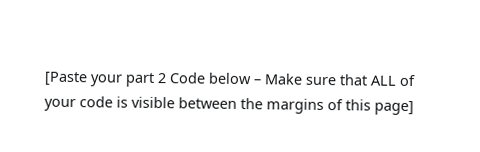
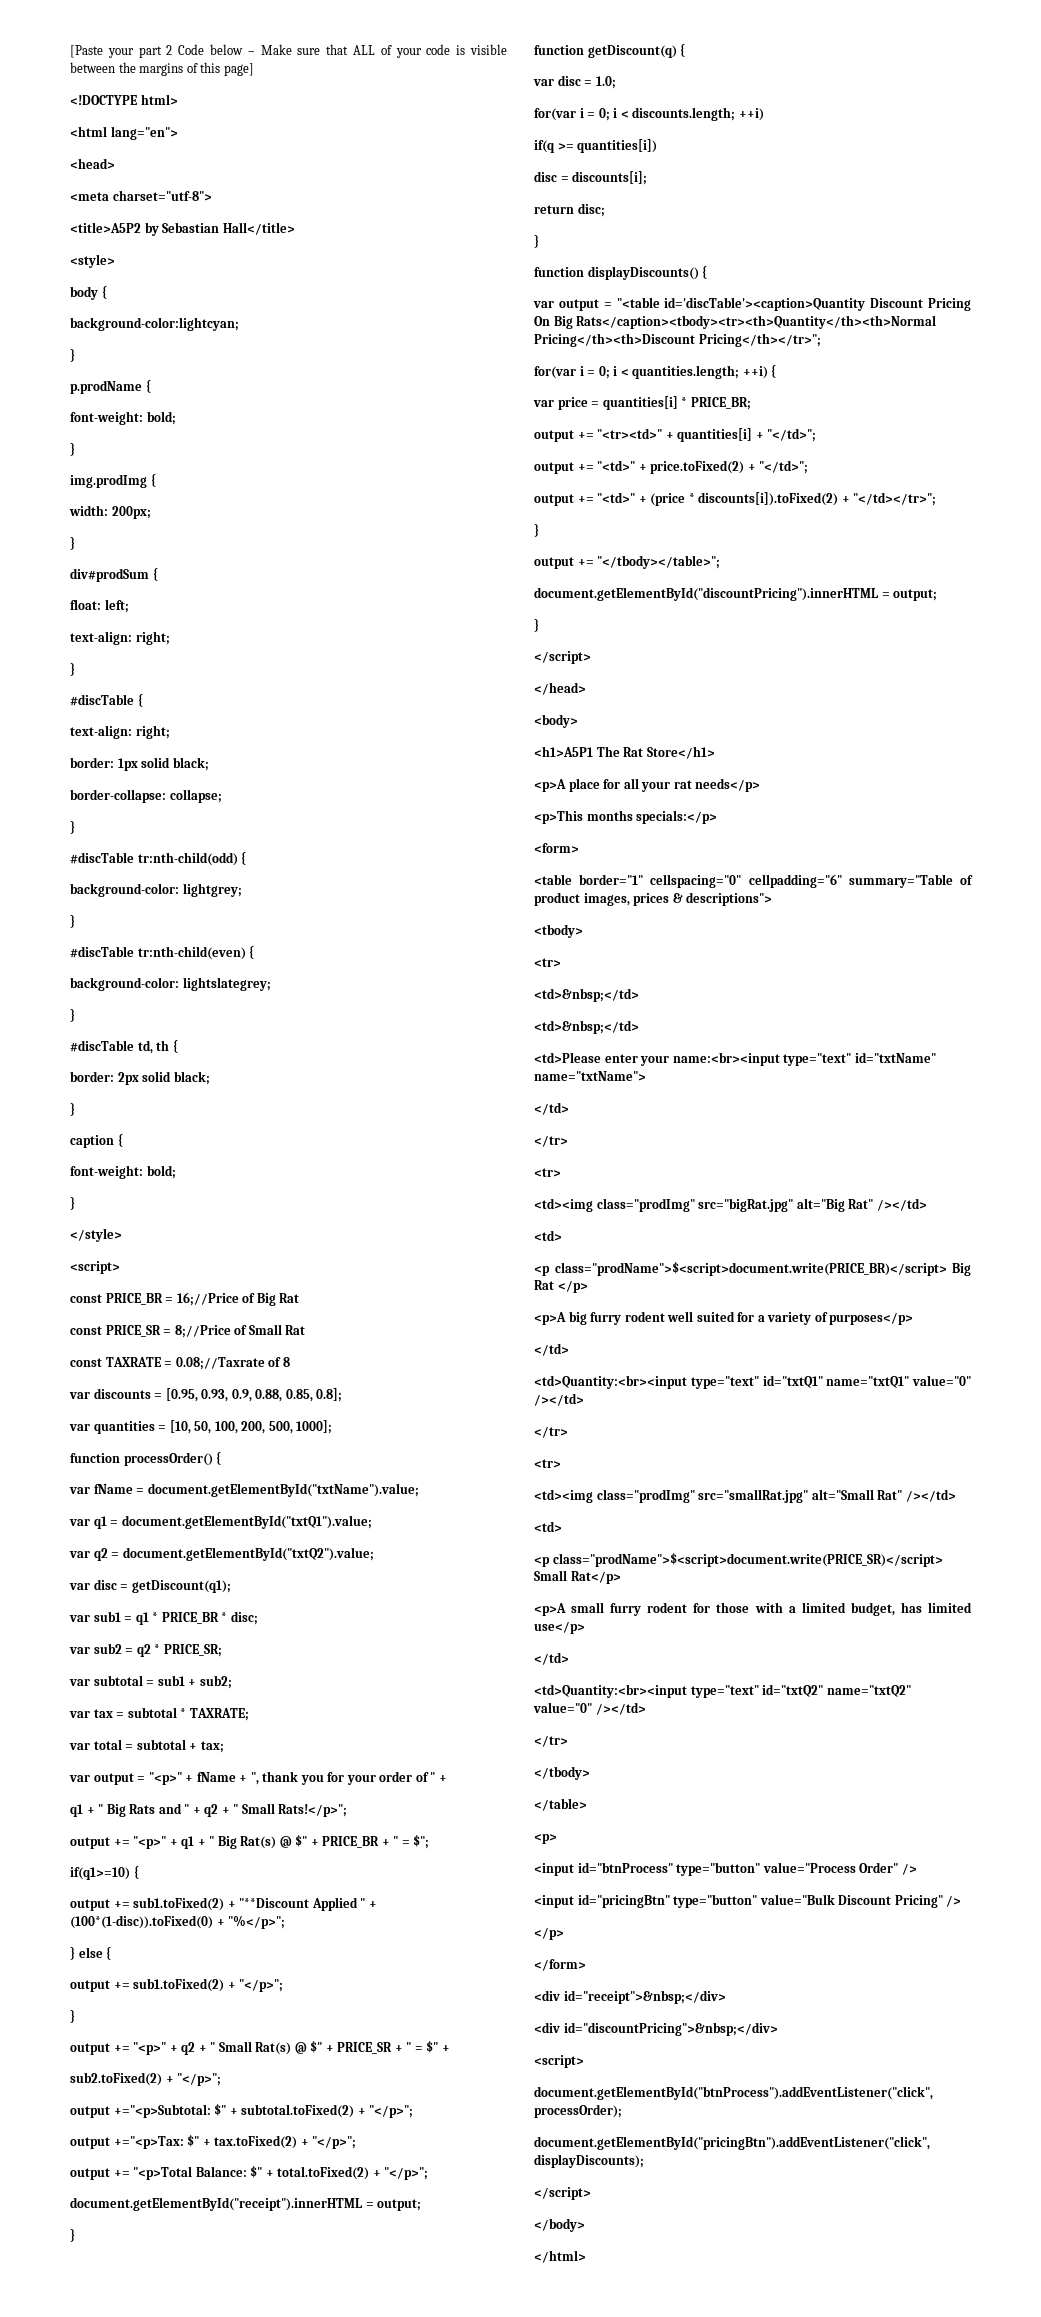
+ <!DOCTYPE html>
+ <html lang="en">
+ <head>
+ <meta charset="utf-8">
+ <title>A5P2 by Sebastian Hall</title>
+ <style>
+ body {
+ background-color:lightcyan;
+ }
+ p.prodName {
+ font-weight: bold;
+ }
+ img.prodImg {
+ width: 200px;
+ }
+ div#prodSum {
+ float: left;
+ text-align: right;
+ }
+ #discTable {
+ text-align: right;
+ border: 1px solid black;
+ border-collapse: collapse;
+ }
+ #discTable tr:nth-child(odd) {
+ background-color: lightgrey;
+ }
+ #discTable tr:nth-child(even) {
+ background-color: lightslategrey;
+ }
+ #discTable td, th {
+ border: 2px solid black;
+ }
+ caption {
+ font-weight: bold;
+ }
+ </style>
+ <script>
+ const PRICE_BR = 16;//Price of Big Rat
+ const PRICE_SR = 8;//Price of Small Rat
+ const TAXRATE = 0.08;//Taxrate of 8
+ var discounts = [0.95, 0.93, 0.9, 0.88, 0.85, 0.8];
+ var quantities = [10, 50, 100, 200, 500, 1000];
+ function processOrder() {
+ var fName = document.getElementById("txtName").value;
+ var q1 = document.getElementById("txtQ1").value;
+ var q2 = document.getElementById("txtQ2").value;
+ var disc = getDiscount(q1);
+ var sub1 = q1 * PRICE_BR * disc;
+ var sub2 = q2 * PRICE_SR;
+ var subtotal = sub1 + sub2;
+ var tax = subtotal * TAXRATE;
+ var total = subtotal + tax;
+ var output = "<p>" + fName + ", thank you for your order of " +
+ q1 + " Big Rats and " + q2 + " Small Rats!</p>";
+ output += "<p>" + q1 + " Big Rat(s) @ $" + PRICE_BR + " = $";
+ if(q1>=10) {
+ output += sub1.toFixed(2) + "**Discount Applied " + (100*(1-disc)).toFixed(0) + "%</p>";
+ } else {
+ output += sub1.toFixed(2) + "</p>";
+ }
+ output += "<p>" + q2 + " Small Rat(s) @ $" + PRICE_SR + " = $" +
+ sub2.toFixed(2) + "</p>";
+ output +="<p>Subtotal: $" + subtotal.toFixed(2) + "</p>";
+ output +="<p>Tax: $" + tax.toFixed(2) + "</p>";
+ output += "<p>Total Balance: $" + total.toFixed(2) + "</p>";
+ document.getElementById("receipt").innerHTML = output;
+ }
+ function getDiscount(q) {
+ var disc = 1.0;
+ for(var i = 0; i < discounts.length; ++i)
+ if(q >= quantities[i])
+ disc = discounts[i];
+ return disc;
+ }
+ function displayDiscounts() {
+ var output = "<table id='discTable'><caption>Quantity Discount Pricing On Big Rats</caption><tbody><tr><th>Quantity</th><th>Normal Pricing</th><th>Discount Pricing</th></tr>";
+ for(var i = 0; i < quantities.length; ++i) {
+ var price = quantities[i] * PRICE_BR;
+ output += "<tr><td>" + quantities[i] + "</td>";
+ output += "<td>" + price.toFixed(2) + "</td>";
+ output += "<td>" + (price * discounts[i]).toFixed(2) + "</td></tr>";
+ }
+ output += "</tbody></table>";
+ document.getElementById("discountPricing").innerHTML = output;
+ }
+ </script>
+ </head>
+ <body>
+ <h1>A5P1 The Rat Store</h1>
+ <p>A place for all your rat needs</p>
+ <p>This months specials:</p>
+ <form>
+ <table border="1" cellspacing="0" cellpadding="6" summary="Table of product images, prices & descriptions">
+ <tbody>
+ <tr>
+ <td>&nbsp;</td>
+ <td>&nbsp;</td>
+ <td>Please enter your name:<br><input type="text" id="txtName" name="txtName">
+ </td>
+ </tr>
+ <tr>
+ <td><img class="prodImg" src="bigRat.jpg" alt="Big Rat" /></td>
+ <td>
+ <p class="prodName">$<script>document.write(PRICE_BR)</script> Big Rat </p>
+ <p>A big furry rodent well suited for a variety of purposes</p>
+ </td>
+ <td>Quantity:<br><input type="text" id="txtQ1" name="txtQ1" value="0" /></td>
+ </tr>
+ <tr>
+ <td><img class="prodImg" src="smallRat.jpg" alt="Small Rat" /></td>
+ <td>
+ <p class="prodName">$<script>document.write(PRICE_SR)</script> Small Rat</p>
+ <p>A small furry rodent for those with a limited budget, has limited use</p>
+ </td>
+ <td>Quantity:<br><input type="text" id="txtQ2" name="txtQ2" value="0" /></td>
+ </tr>
+ </tbody>
+ </table>
+ <p>
+ <input id="btnProcess" type="button" value="Process Order" />
+ <input id="pricingBtn" type="button" value="Bulk Discount Pricing" />
+ </p>
+ </form>
+ <div id="receipt">&nbsp;</div>
+ <div id="discountPricing">&nbsp;</div>
+ <script>
+ document.getElementById("btnProcess").addEventListener("click", processOrder);
+ document.getElementById("pricingBtn").addEventListener("click", displayDiscounts);
+ </script>
+ </body>
+ </html>

